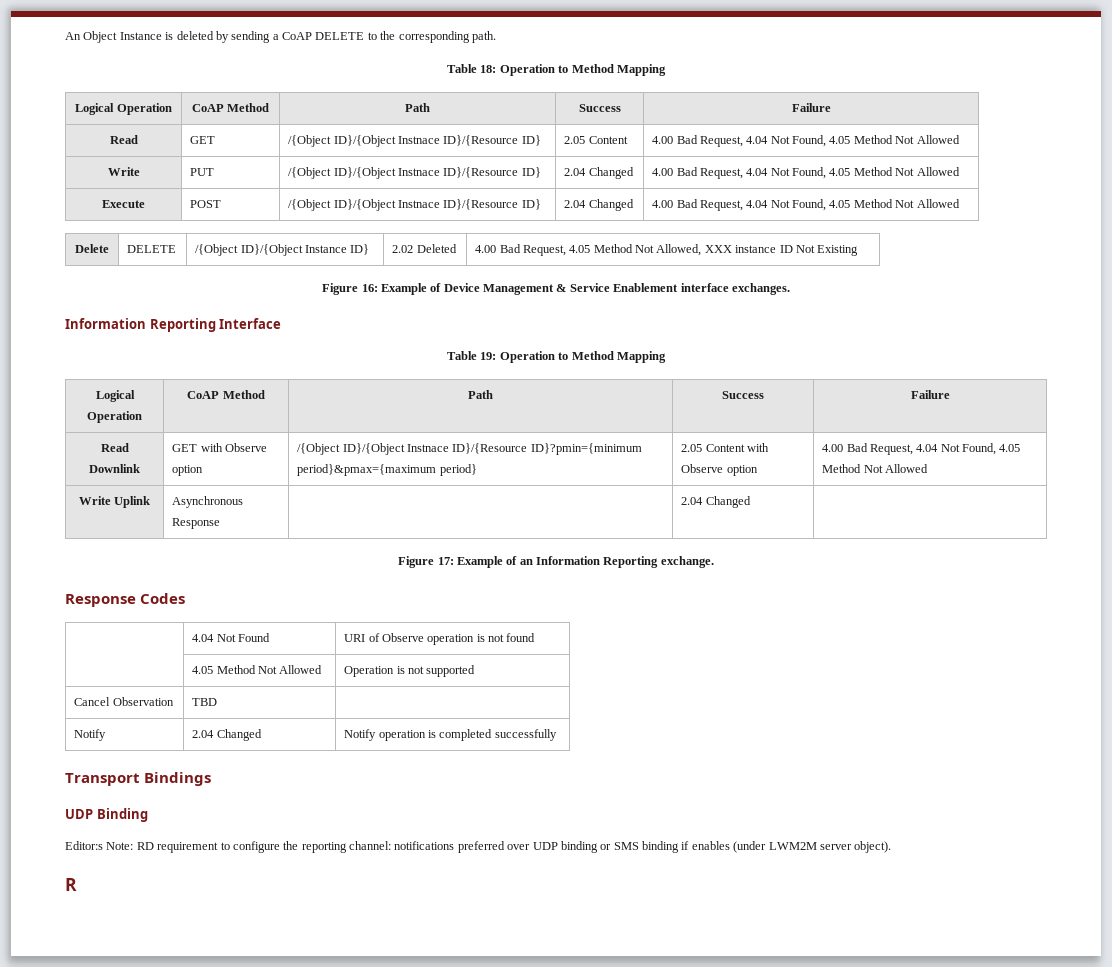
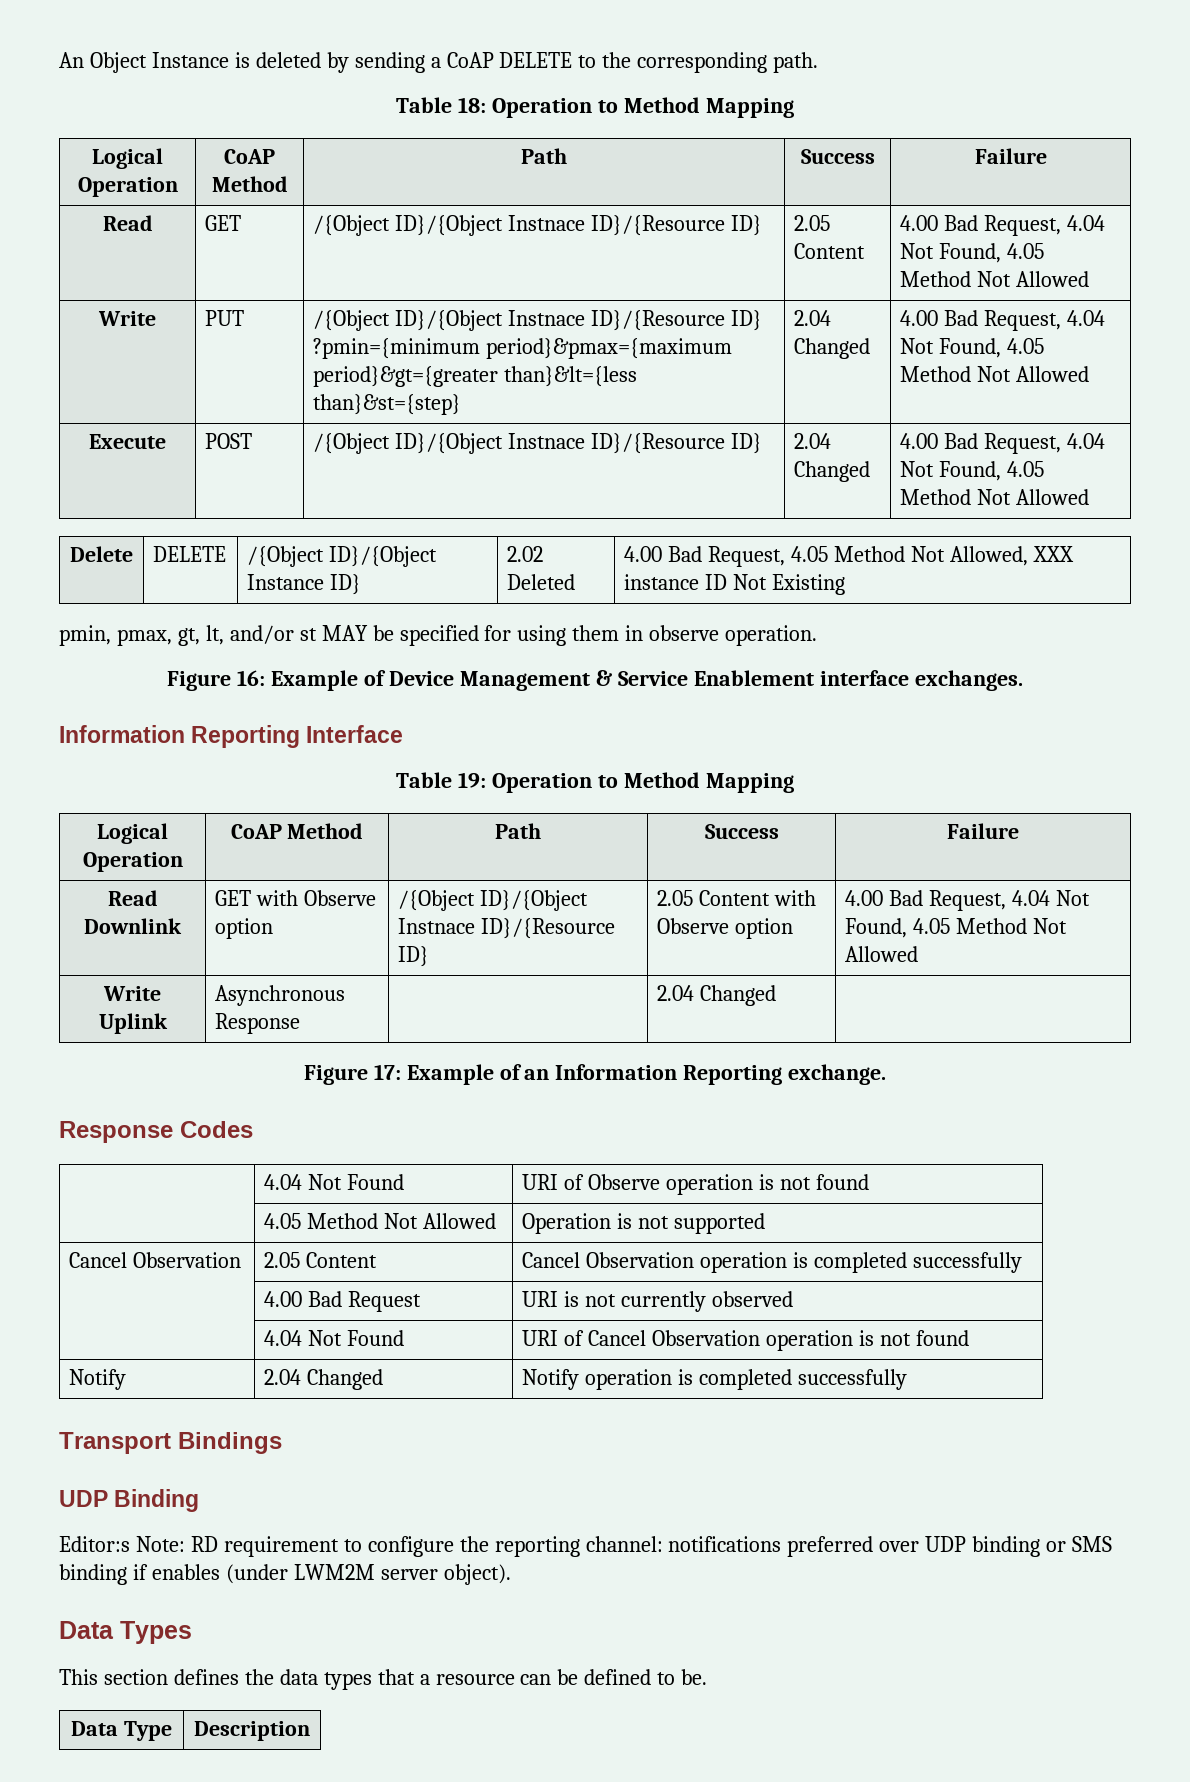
- Write | PUT | /{Object ID}/{Object Instnace ID}/{Resource ID} | 2.04 Changed | 4.00 Bad Request, 4.04 Not Found, 4.05 Method Not Allowed
+ Write | PUT | /{Object ID}/{Object Instnace ID}/{Resource ID} ?pmin={minimum period}&pmax={maximum period}&gt={greater than}&lt={less than}&st={step} | 2.04 Changed | 4.00 Bad Request, 4.04 Not Found, 4.05 Method Not Allowed
+ pmin, pmax, gt, lt, and/or st MAY be specified for using them in observe operation.
- Read Downlink | GET with Observe option | /{Object ID}/{Object Instnace ID}/{Resource ID}?pmin={minimum period}&pmax={maximum period} | 2.05 Content with Observe option | 4.00 Bad Request, 4.04 Not Found, 4.05 Method Not Allowed
+ Read Downlink | GET with Observe option | /{Object ID}/{Object Instnace ID}/{Resource ID} | 2.05 Content with Observe option | 4.00 Bad Request, 4.04 Not Found, 4.05 Method Not Allowed
- Cancel Observation | TBD |
+ Cancel Observation | 2.05 Content | Cancel Observation operation is completed successfully
+ | 4.00 Bad Request | URI is not currently observed
+ | 4.04 Not Found | URI of Cancel Observation operation is not found
- R
+ Data Types
+ This section defines the data types that a resource can be defined to be.
+ Data Type | Description

